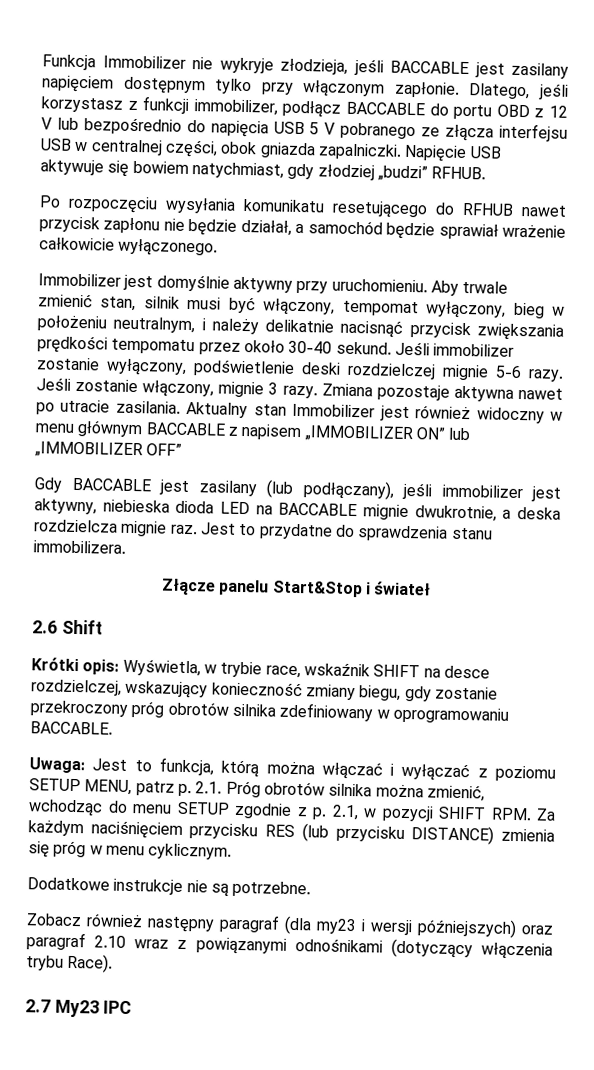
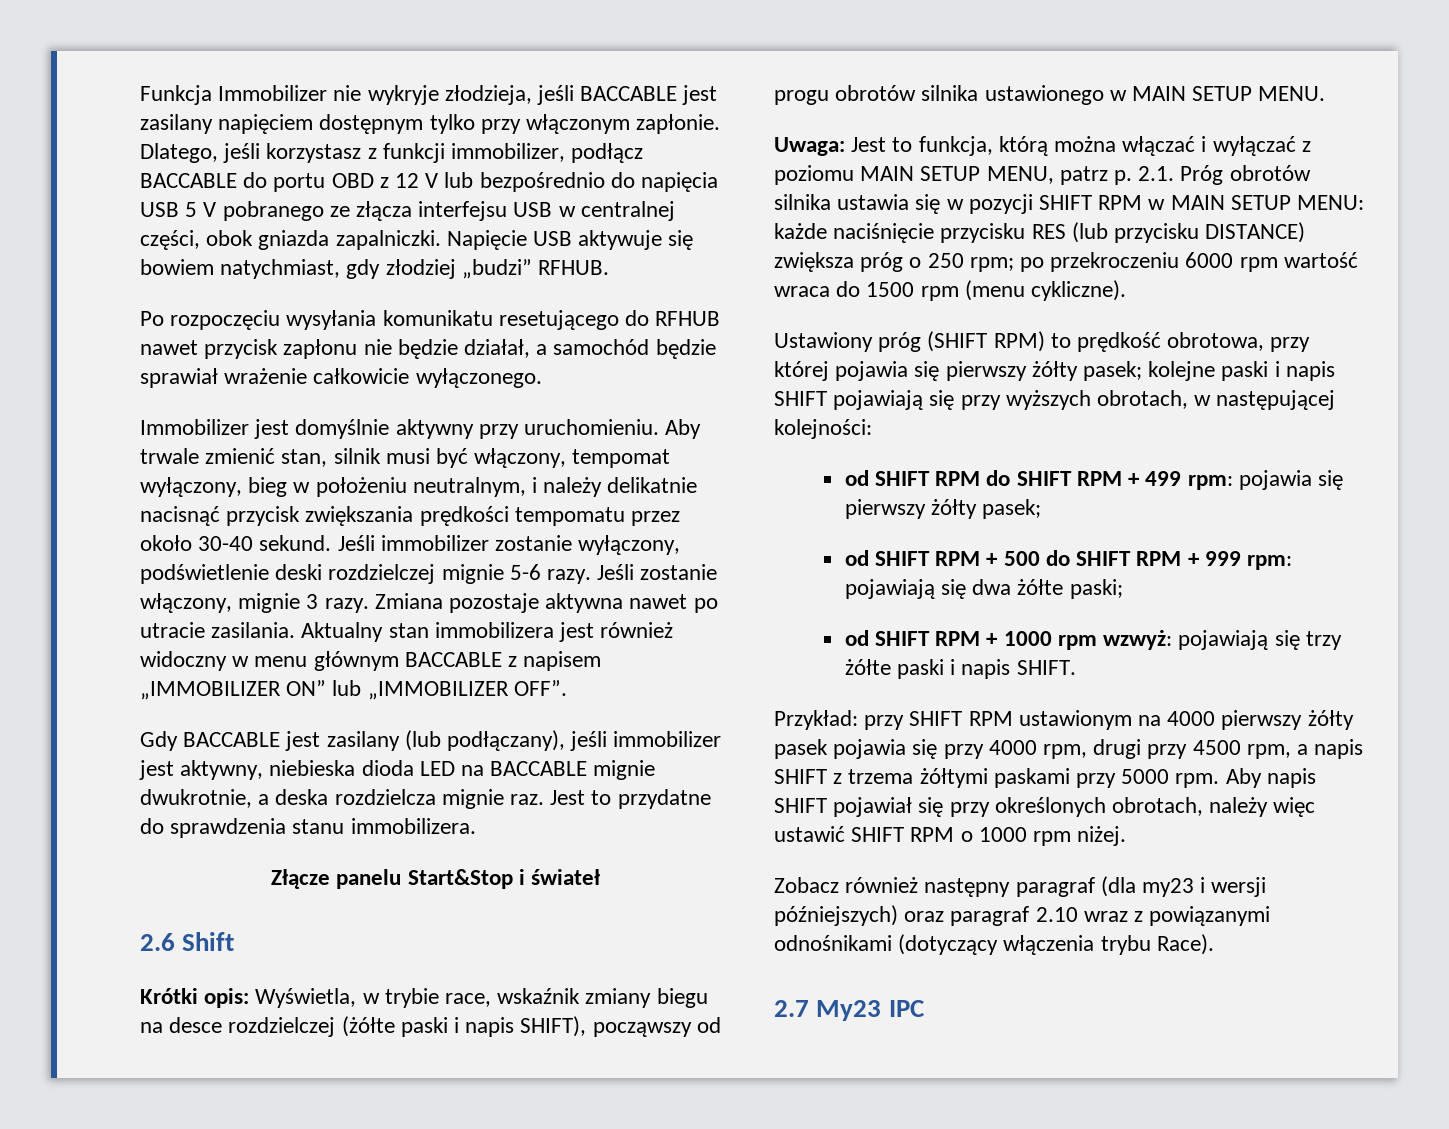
- Aktualny stan Immobilizer jest również widoczny w menu głównym BACCABLE z napisem „IMMOBILIZER ON” lub „IMMOBILIZER OFF”
+ Aktualny stan immobilizera jest również widoczny w menu głównym BACCABLE z napisem „IMMOBILIZER ON” lub „IMMOBILIZER OFF”.
- Krótki opis: Wyświetla, w trybie race, wskaźnik SHIFT na desce rozdzielczej, wskazujący konieczność zmiany biegu, gdy zostanie przekroczony próg obrotów silnika zdefiniowany w oprogramowaniu BACCABLE.
+ Krótki opis: Wyświetla, w trybie race, wskaźnik zmiany biegu na desce rozdzielczej (żółte paski i napis SHIFT), począwszy od progu obrotów silnika ustawionego w MAIN SETUP MENU.
- Uwaga: Jest to funkcja, którą można włączać i wyłączać z poziomu SETUP MENU, patrz p. 2.1. Próg obrotów silnika można zmienić, wchodząc do menu SETUP zgodnie z p. 2.1, w pozycji SHIFT RPM. Za każdym naciśnięciem przycisku RES (lub przycisku DISTANCE) zmienia się próg w menu cyklicznym.
- Dodatkowe instrukcje nie są potrzebne.
+ Uwaga: Jest to funkcja, którą można włączać i wyłączać z poziomu MAIN SETUP MENU, patrz p. 2.1. Próg obrotów silnika ustawia się w pozycji SHIFT RPM w MAIN SETUP MENU: każde naciśnięcie przycisku RES (lub przycisku DISTANCE) zwiększa próg o 250 rpm; po przekroczeniu 6000 rpm wartość wraca do 1500 rpm (menu cykliczne).
+ Ustawiony próg (SHIFT RPM) to prędkość obrotowa, przy której pojawia się pierwszy żółty pasek; kolejne paski i napis SHIFT pojawiają się przy wyższych obrotach, w następującej kolejności:
+ od SHIFT RPM do SHIFT RPM + 499 rpm: pojawia się pierwszy żółty pasek;
+ od SHIFT RPM + 500 do SHIFT RPM + 999 rpm: pojawiają się dwa żółte paski;
+ od SHIFT RPM + 1000 rpm wzwyż: pojawiają się trzy żółte paski i napis SHIFT.
+ Przykład: przy SHIFT RPM ustawionym na 4000 pierwszy żółty pasek pojawia się przy 4000 rpm, drugi przy 4500 rpm, a napis SHIFT z trzema żółtymi paskami przy 5000 rpm. Aby napis SHIFT pojawiał się przy określonych obrotach, należy więc ustawić SHIFT RPM o 1000 rpm niżej.

